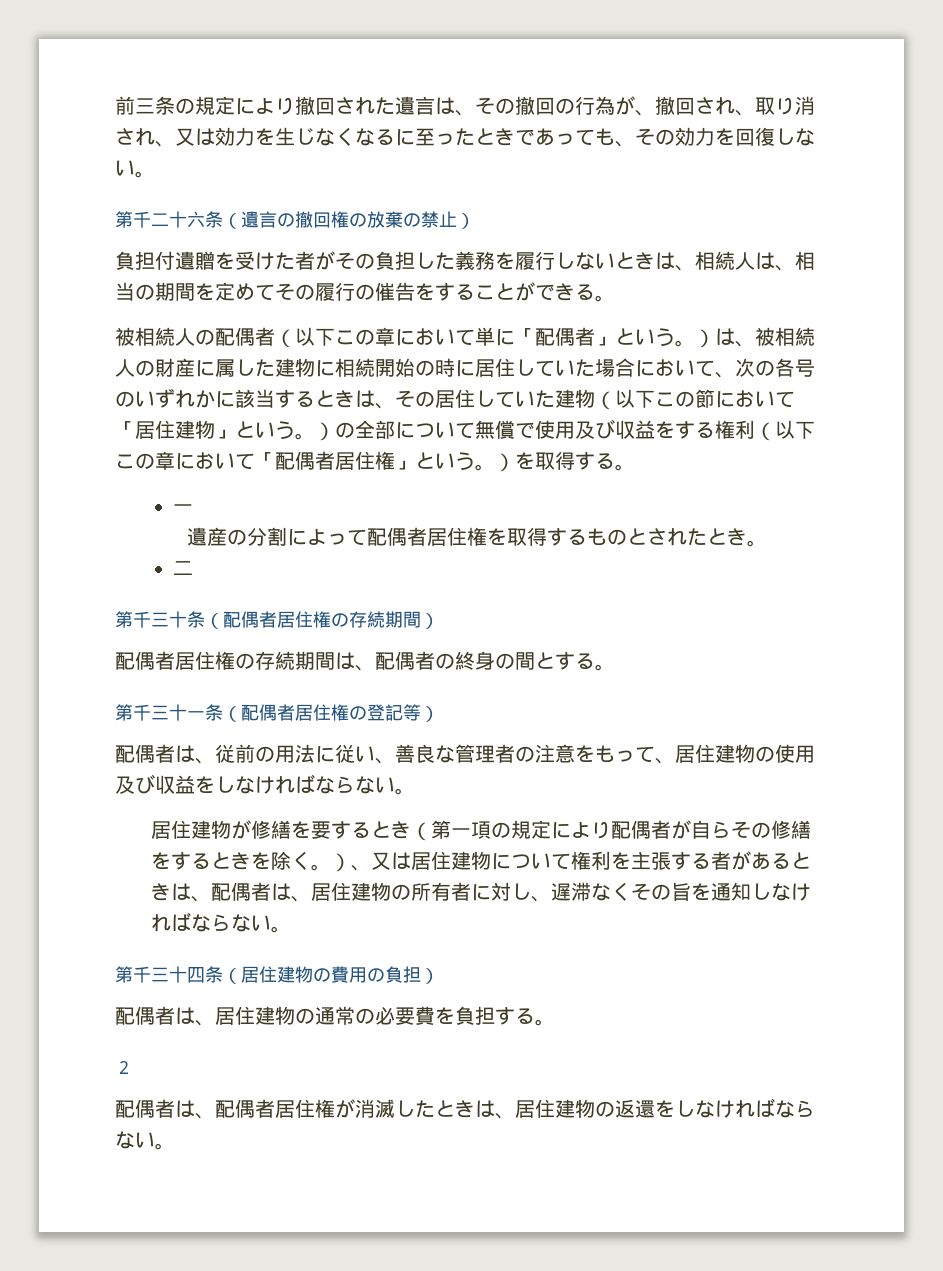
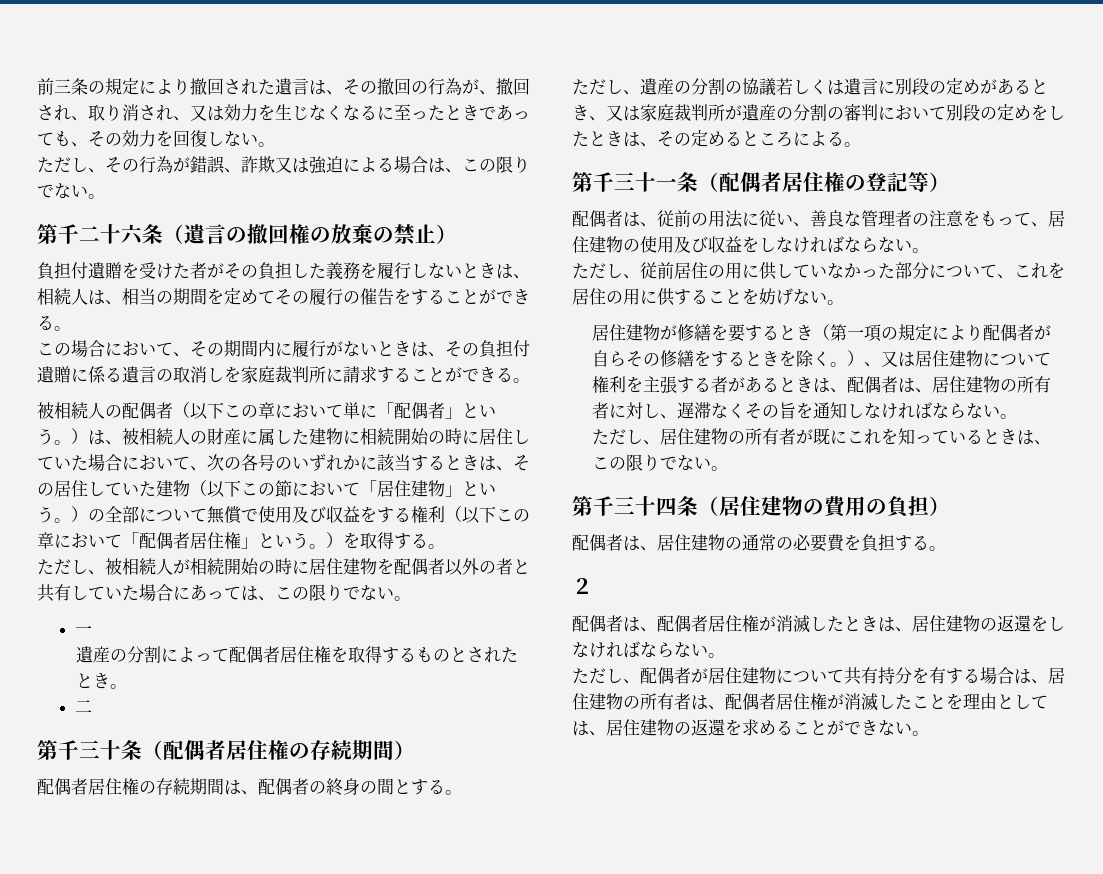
+ ただし、その行為が錯誤、詐欺又は強迫による場合は、この限りでない。
+ この場合において、その期間内に履行がないときは、その負担付遺贈に係る遺言の取消しを家庭裁判所に請求することができる。
+ ただし、被相続人が相続開始の時に居住建物を配偶者以外の者と共有していた場合にあっては、この限りでない。
+ ただし、遺産の分割の協議若しくは遺言に別段の定めがあるとき、又は家庭裁判所が遺産の分割の審判において別段の定めをしたときは、その定めるところによる。
+ ただし、従前居住の用に供していなかった部分について、これを居住の用に供することを妨げない。
+ ただし、居住建物の所有者が既にこれを知っているときは、この限りでない。
+ ただし、配偶者が居住建物について共有持分を有する場合は、居住建物の所有者は、配偶者居住権が消滅したことを理由としては、居住建物の返還を求めることができない。

